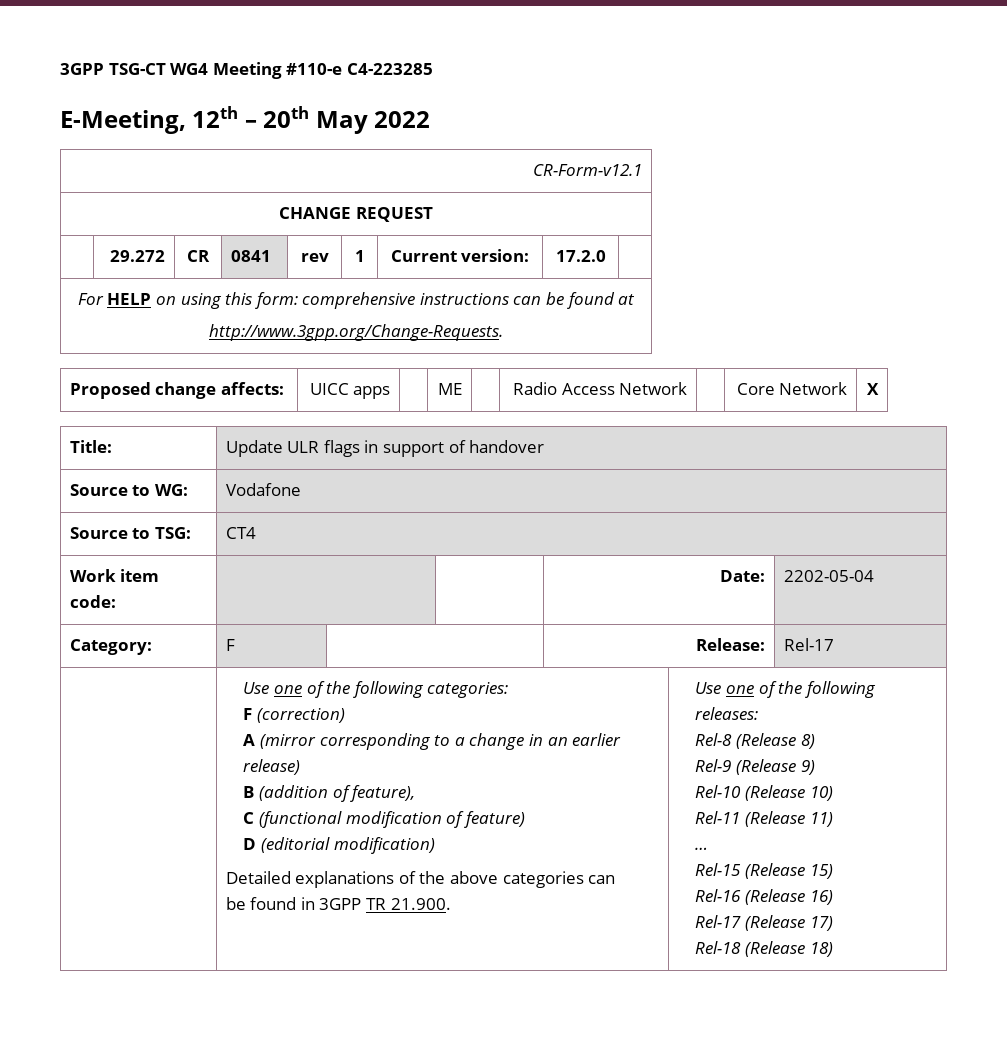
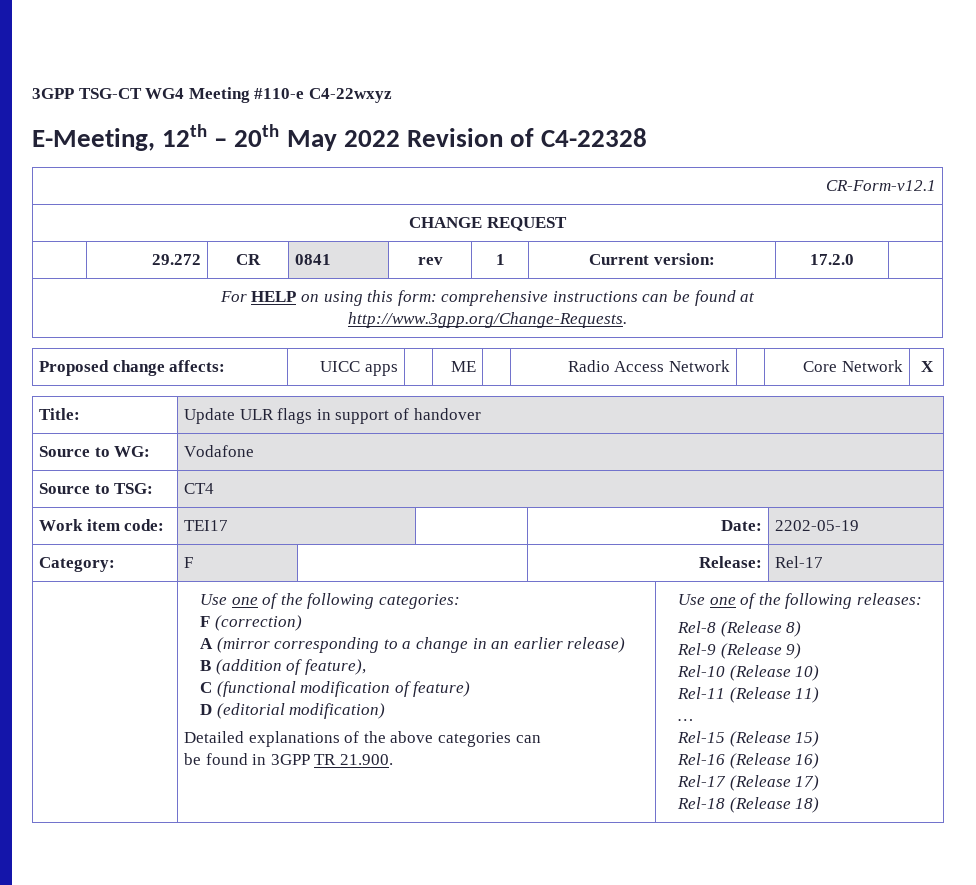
- 3GPP TSG-CT WG4 Meeting #110-e C4-223285
+ 3GPP TSG-CT WG4 Meeting #110-e C4-22wxyz
- E-Meeting, 12th – 20th May 2022
+ E-Meeting, 12th – 20th May 2022 Revision of C4-22328
- Work item code: | | | Date: | 2202-05-04
+ Work item code: | TEI17 | | Date: | 2202-05-19

